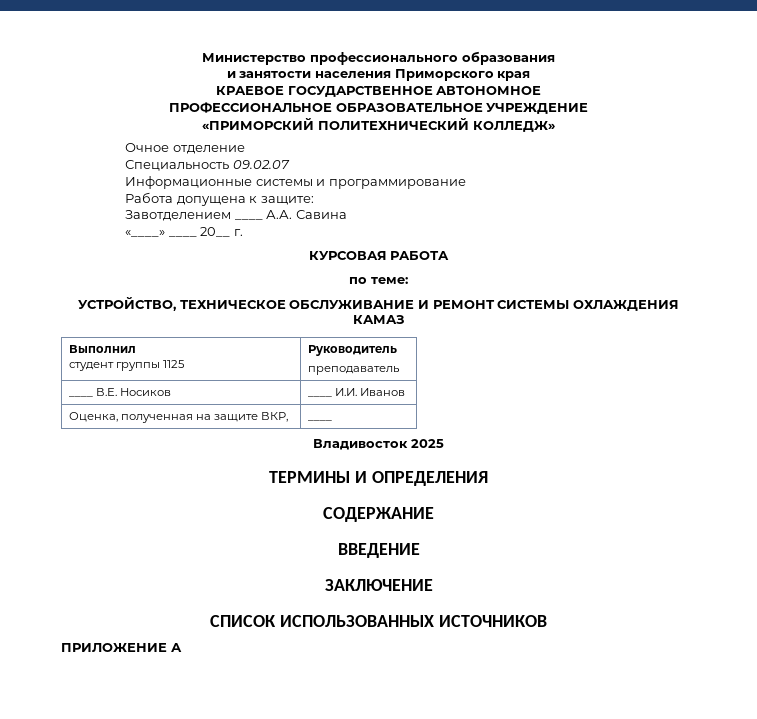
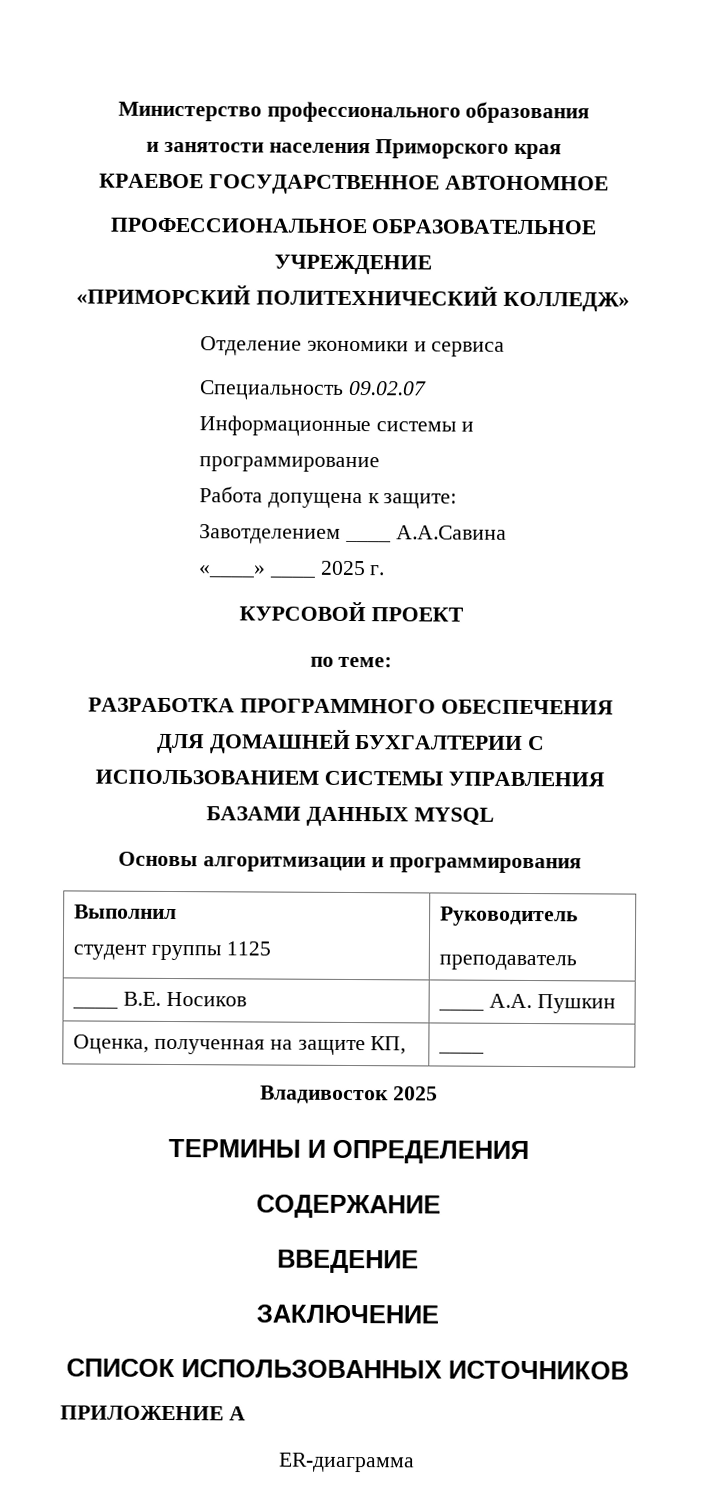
- Очное отделение
+ Отделение экономики и сервиса
- Завотделением ____ А.А. Савина
+ Завотделением ____ А.А.Савина
- «____» ____ 20__ г.
+ «____» ____ 2025 г.
- КУРСОВАЯ РАБОТА
+ КУРСОВОЙ ПРОЕКТ
- УСТРОЙСТВО, ТЕХНИЧЕСКОЕ ОБСЛУЖИВАНИЕ И РЕМОНТ СИСТЕМЫ ОХЛАЖДЕНИЯ КАМАЗ
+ РАЗРАБОТКА ПРОГРАММНОГО ОБЕСПЕЧЕНИЯ ДЛЯ ДОМАШНЕЙ БУХГАЛТЕРИИ С ИСПОЛЬЗОВАНИЕМ СИСТЕМЫ УПРАВЛЕНИЯ БАЗАМИ ДАННЫХ MYSQL
+ Основы алгоритмизации и программирования
- ____ В.Е. Носиков | ____ И.И. Иванов
+ ____ В.Е. Носиков | ____ А.А. Пушкин
- Оценка, полученная на защите ВКР, | ____
+ Оценка, полученная на защите КП, | ____
+ ER-диаграмма

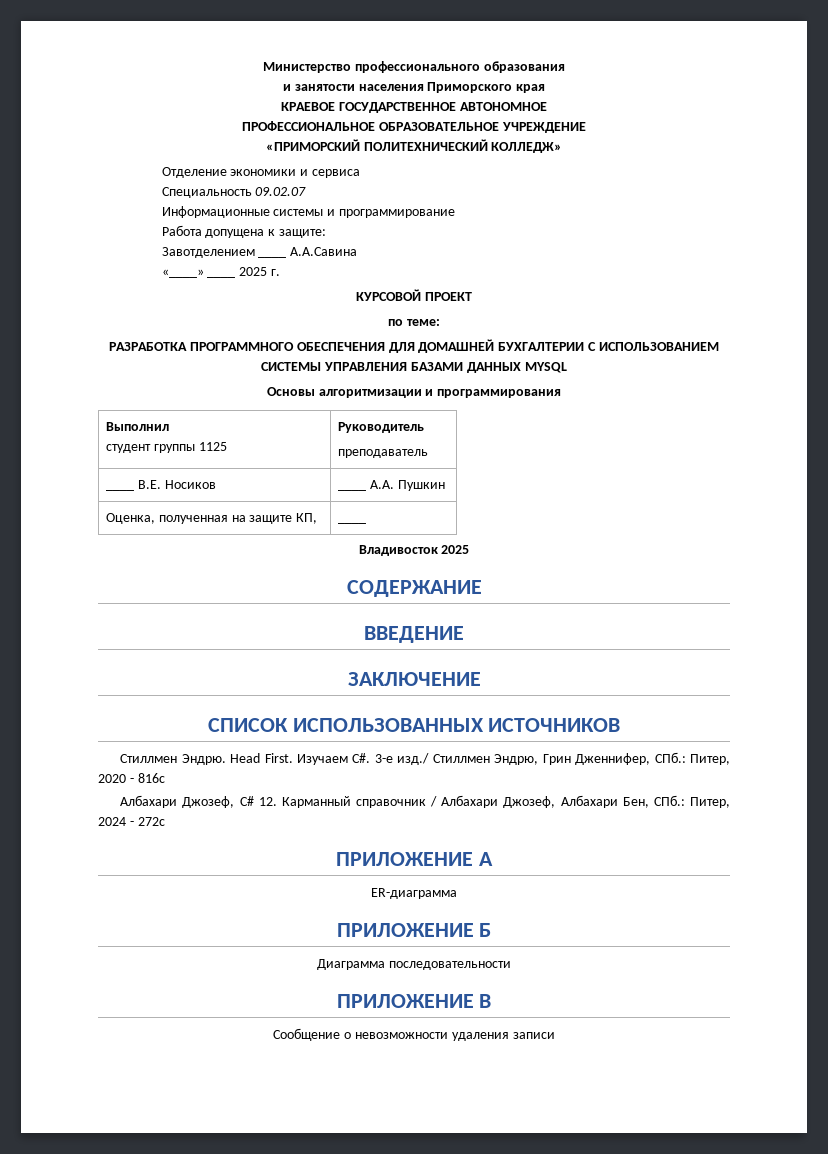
- ТЕРМИНЫ И ОПРЕДЕЛЕНИЯ
+ Стиллмен Эндрю. Head First. Изучаем C#. 3-е изд./ Стиллмен Эндрю, Грин Дженнифер, СПб.: Питер, 2020 - 816с
+ Албахари Джозеф, C# 12. Карманный справочник / Албахари Джозеф, Албахари Бен, СПб.: Питер, 2024 - 272с
  ПРИЛОЖЕНИЕ А
  ER-диаграмма
+ ПРИЛОЖЕНИЕ Б
+ Диаграмма последовательности
+ ПРИЛОЖЕНИЕ В
+ Сообщение о невозможности удаления записи

